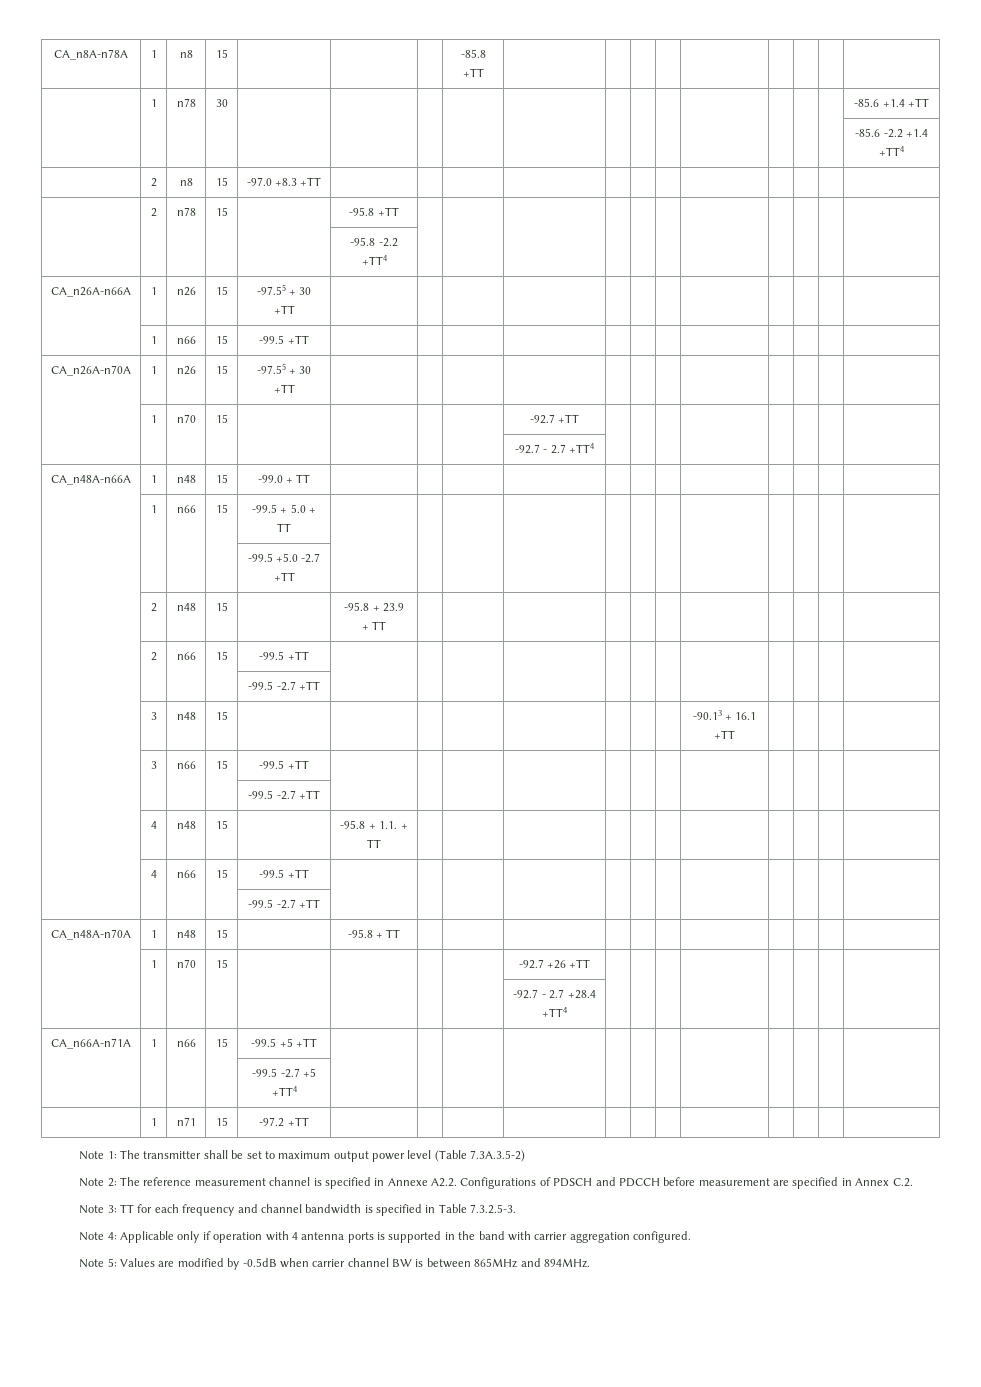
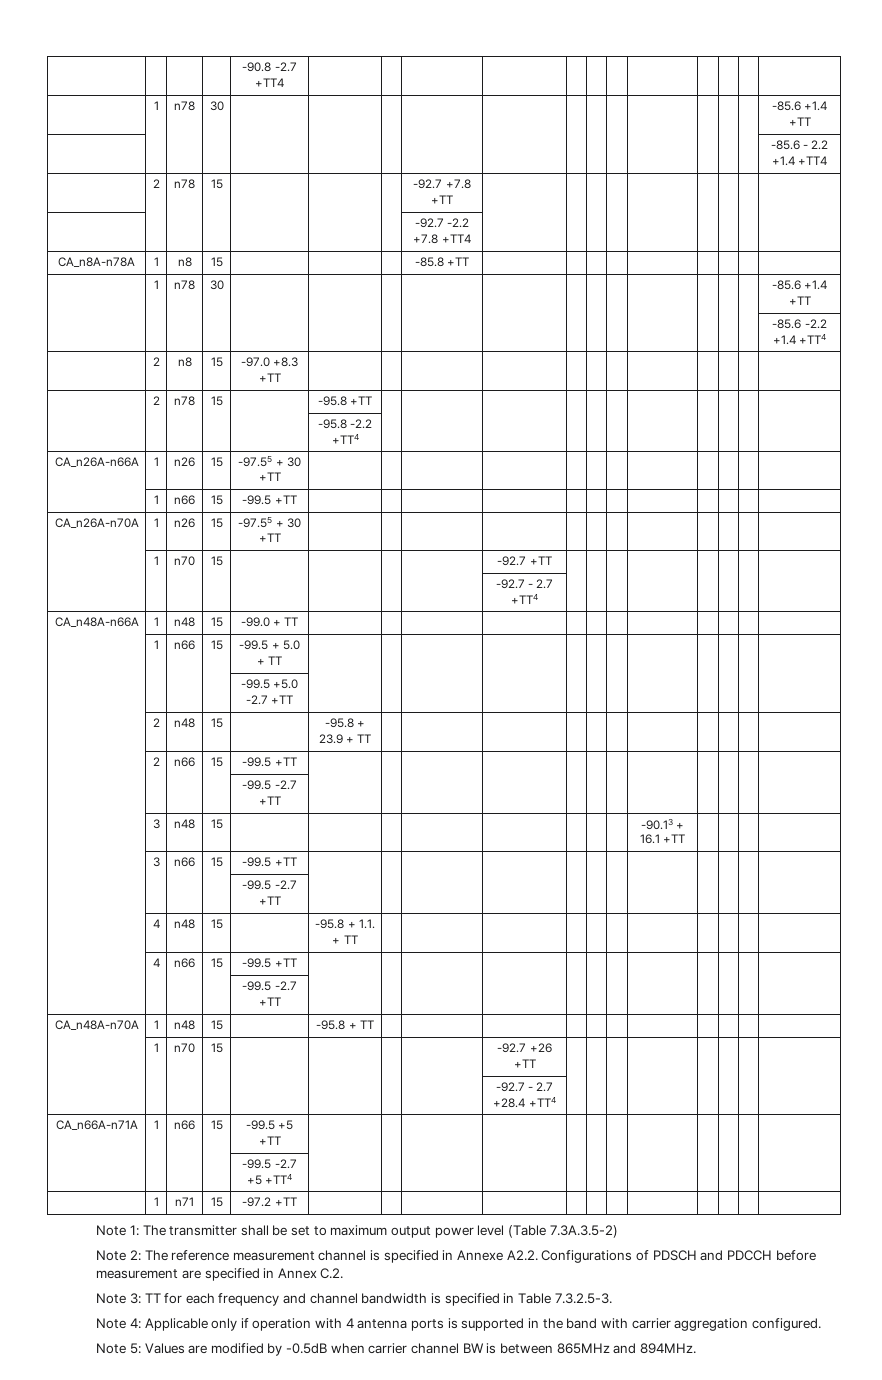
+ | | | | -90.8 -2.7 +TT4 | | | | | | | | | | | |
+ | 1 | n78 | 30 | | | | | | | | | | | | | -85.6 +1.4 +TT
+ | | | | | | | | | | | | | | | | -85.6 - 2.2 +1.4 +TT4
+ | 2 | n78 | 15 | | | | -92.7 +7.8 +TT | | | | | | | | |
+ | | | | | | | -92.7 -2.2 +7.8 +TT4 | | | | | | | | |

